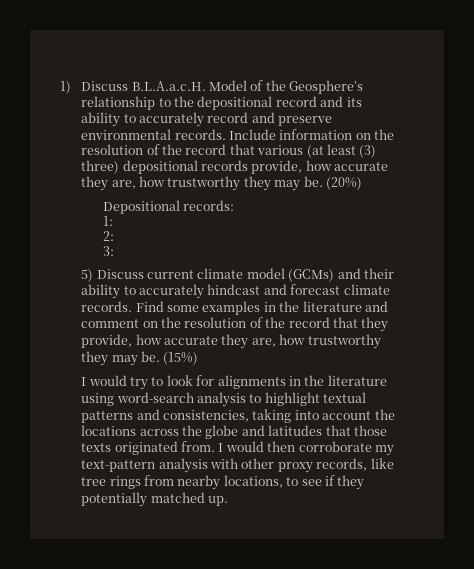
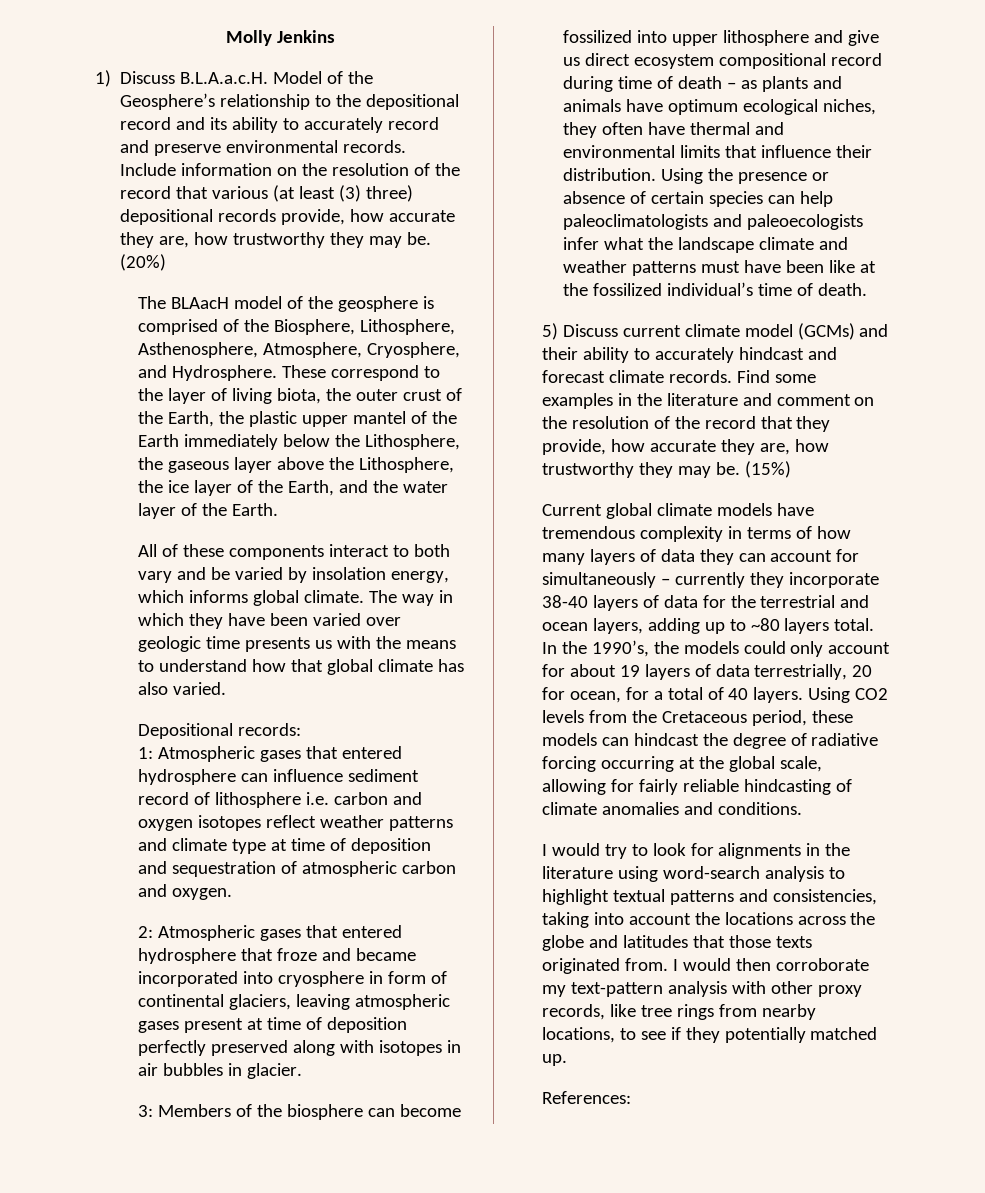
+ Molly Jenkins
+ The BLAacH model of the geosphere is comprised of the Biosphere, Lithosphere, Asthenosphere, Atmosphere, Cryosphere, and Hydrosphere. These correspond to the layer of living biota, the outer crust of the Earth, the plastic upper mantel of the Earth immediately below the Lithosphere, the gaseous layer above the Lithosphere, the ice layer of the Earth, and the water layer of the Earth.
+ All of these components interact to both vary and be varied by insolation energy, which informs global climate. The way in which they have been varied over geologic time presents us with the means to understand how that global climate has also varied.
  Depositional records:
- 1:
- 2:
- 3:
+ 1: Atmospheric gases that entered hydrosphere can influence sediment record of lithosphere i.e. carbon and oxygen isotopes reflect weather patterns and climate type at time of deposition and sequestration of atmospheric carbon and oxygen.
+ 2: Atmospheric gases that entered hydrosphere that froze and became incorporated into cryosphere in form of continental glaciers, leaving atmospheric gases present at time of deposition perfectly preserved along with isotopes in air bubbles in glacier.
+ 3: Members of the biosphere can become fossilized into upper lithosphere and give us direct ecosystem compositional record during time of death – as plants and animals have optimum ecological niches, they often have thermal and environmental limits that influence their distribution. Using the presence or absence of certain species can help paleoclimatologists and paleoecologists infer what the landscape climate and weather patterns must have been like at the fossilized individual’s time of death.
+ Current global climate models have tremendous complexity in terms of how many layers of data they can account for simultaneously – currently they incorporate 38-40 layers of data for the terrestrial and ocean layers, adding up to ~80 layers total. In the 1990’s, the models could only account for about 19 layers of data terrestrially, 20 for ocean, for a total of 40 layers. Using CO2 levels from the Cretaceous period, these models can hindcast the degree of radiative forcing occurring at the global scale, allowing for fairly reliable hindcasting of climate anomalies and conditions.
+ References:

